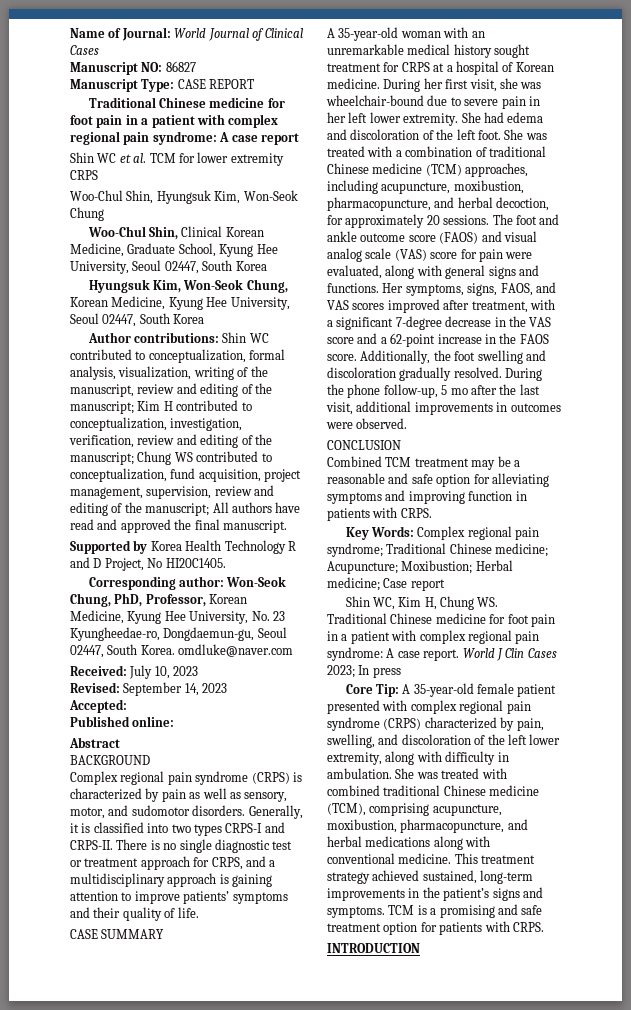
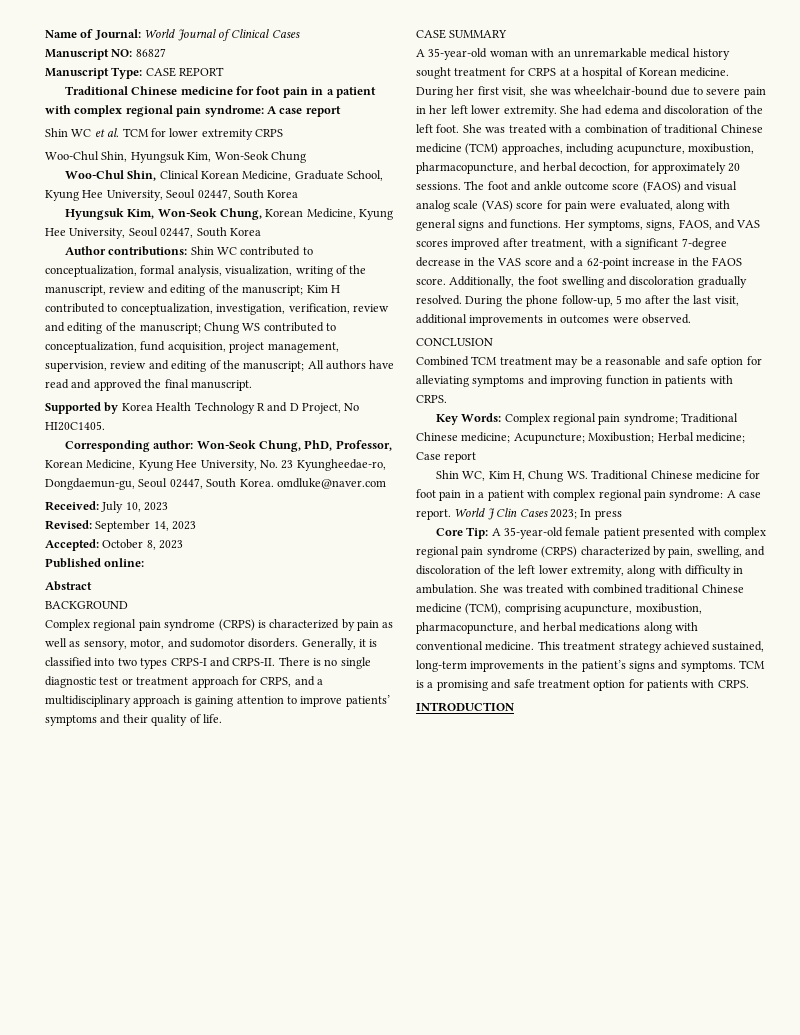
- Accepted:
+ Accepted: October 8, 2023

